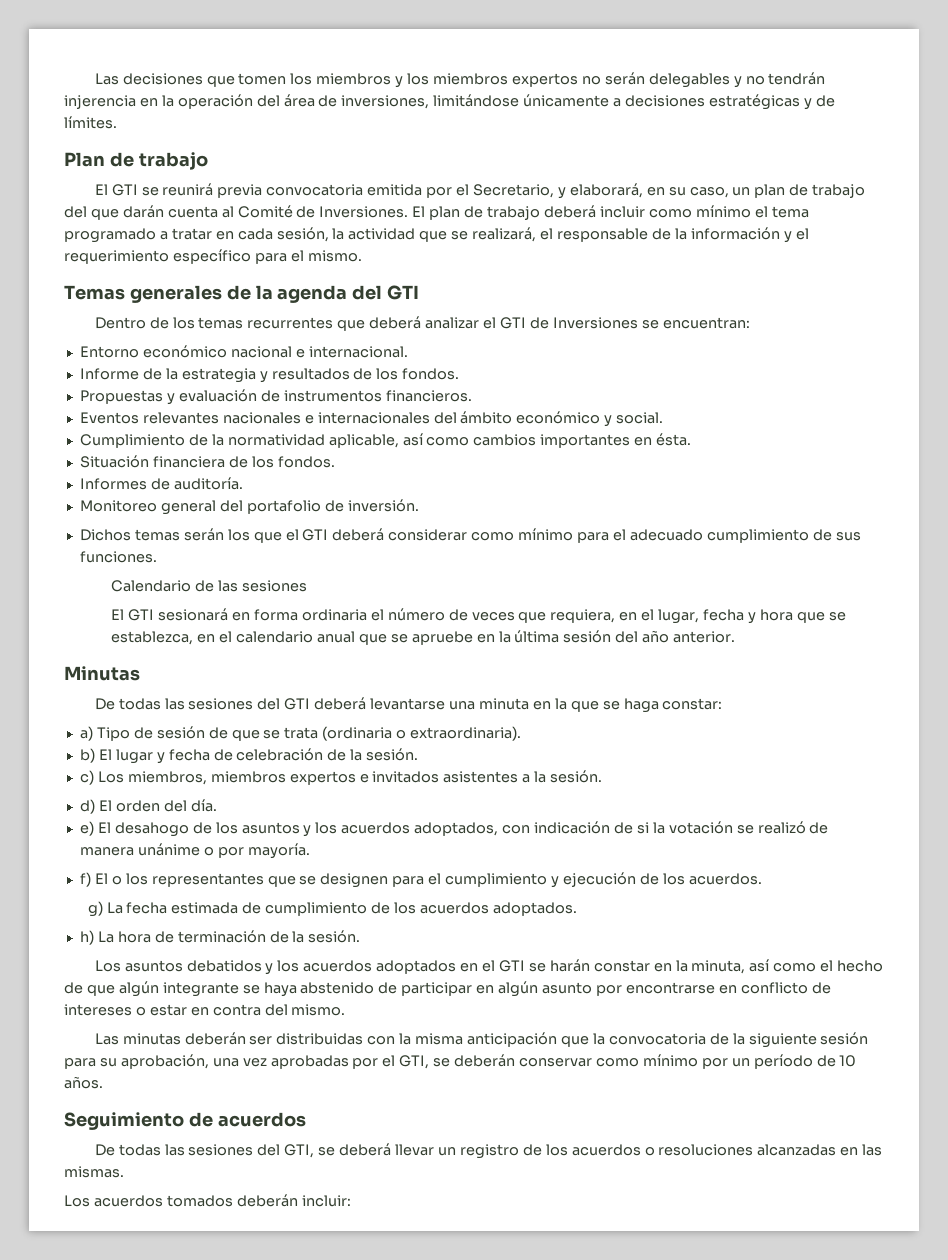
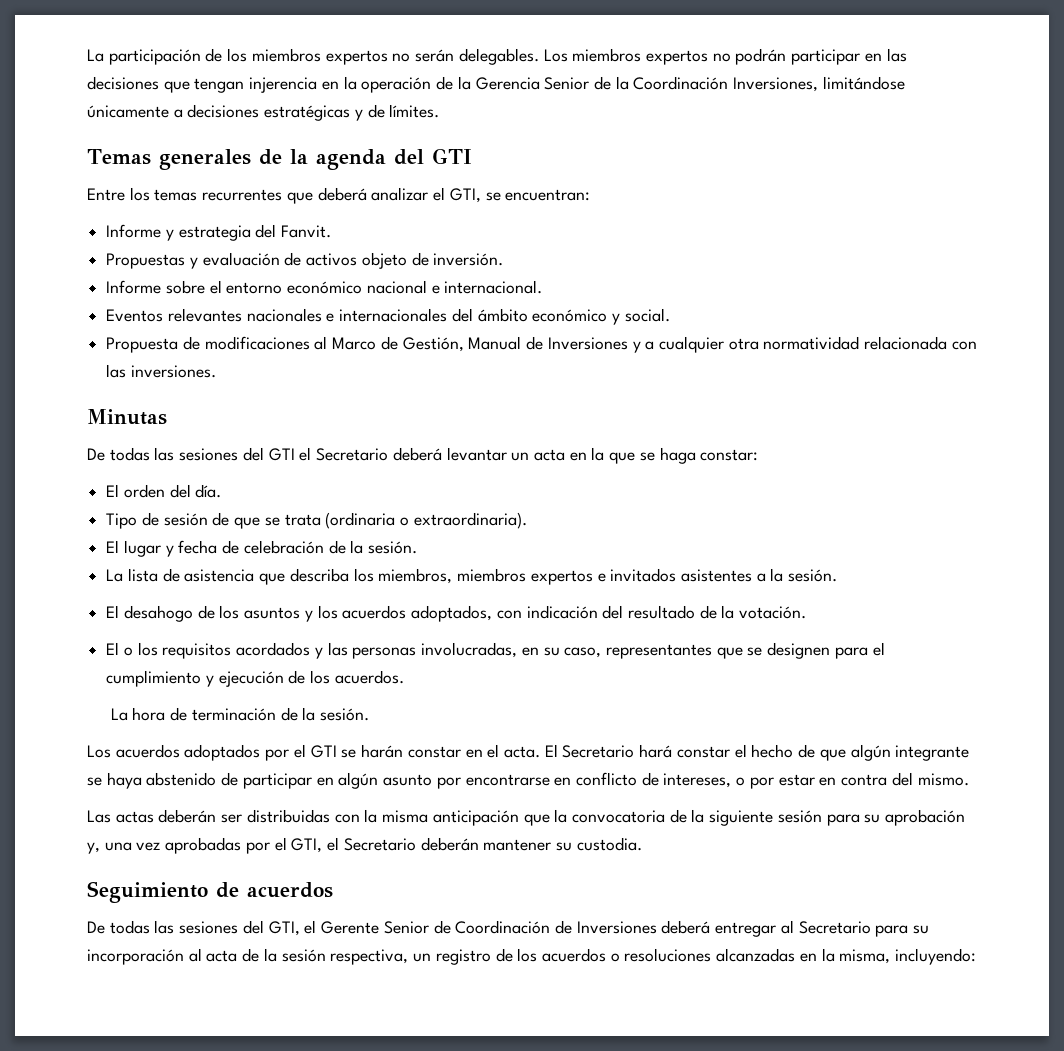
- Las decisiones que tomen los miembros y los miembros expertos no serán delegables y no tendrán injerencia en la operación del área de inversiones, limitándose únicamente a decisiones estratégicas y de límites.
+ La participación de los miembros expertos no serán delegables. Los miembros expertos no podrán participar en las decisiones que tengan injerencia en la operación de la Gerencia Senior de la Coordinación Inversiones, limitándose únicamente a decisiones estratégicas y de límites.
- Plan de trabajo
- El GTI se reunirá previa convocatoria emitida por el Secretario, y elaborará, en su caso, un plan de trabajo del que darán cuenta al Comité de Inversiones. El plan de trabajo deberá incluir como mínimo el tema programado a tratar en cada sesión, la actividad que se realizará, el responsable de la información y el requerimiento específico para el mismo.
- Dentro de los temas recurrentes que deberá analizar el GTI de Inversiones se encuentran:
+ Entre los temas recurrentes que deberá analizar el GTI, se encuentran:
- Entorno económico nacional e internacional.
- Informe de la estrategia y resultados de los fondos.
- Propuestas y evaluación de instrumentos financieros.
+ Informe y estrategia del Fanvit.
+ Propuestas y evaluación de activos objeto de inversión.
+ Informe sobre el entorno económico nacional e internacional.
- Cumplimiento de la normatividad aplicable, así como cambios importantes en ésta.
- Situación financiera de los fondos.
- Informes de auditoría.
- Monitoreo general del portafolio de inversión.
- Dichos temas serán los que el GTI deberá considerar como mínimo para el adecuado cumplimiento de sus funciones.
- Calendario de las sesiones
- El GTI sesionará en forma ordinaria el número de veces que requiera, en el lugar, fecha y hora que se establezca, en el calendario anual que se apruebe en la última sesión del año anterior.
+ Propuesta de modificaciones al Marco de Gestión, Manual de Inversiones y a cualquier otra normatividad relacionada con las inversiones.
- De todas las sesiones del GTI deberá levantarse una minuta en la que se haga constar:
+ De todas las sesiones del GTI el Secretario deberá levantar un acta en la que se haga constar:
- a) Tipo de sesión de que se trata (ordinaria o extraordinaria).
+ El orden del día.
+ Tipo de sesión de que se trata (ordinaria o extraordinaria).
- b) El lugar y fecha de celebración de la sesión.
+ El lugar y fecha de celebración de la sesión.
- c) Los miembros, miembros expertos e invitados asistentes a la sesión.
+ La lista de asistencia que describa los miembros, miembros expertos e invitados asistentes a la sesión.
- d) El orden del día.
- e) El desahogo de los asuntos y los acuerdos adoptados, con indicación de si la votación se realizó de manera unánime o por mayoría.
- f) El o los representantes que se designen para el cumplimiento y ejecución de los acuerdos.
+ El desahogo de los asuntos y los acuerdos adoptados, con indicación del resultado de la votación.
+ El o los requisitos acordados y las personas involucradas, en su caso, representantes que se designen para el cumplimiento y ejecución de los acuerdos.
- g) La fecha estimada de cumplimiento de los acuerdos adoptados.
- h) La hora de terminación de la sesión.
+ La hora de terminación de la sesión.
- Los asuntos debatidos y los acuerdos adoptados en el GTI se harán constar en la minuta, así como el hecho de que algún integrante se haya abstenido de participar en algún asunto por encontrarse en conflicto de intereses o estar en contra del mismo.
+ Los acuerdos adoptados por el GTI se harán constar en el acta. El Secretario hará constar el hecho de que algún integrante se haya abstenido de participar en algún asunto por encontrarse en conflicto de intereses, o por estar en contra del mismo.
- Las minutas deberán ser distribuidas con la misma anticipación que la convocatoria de la siguiente sesión para su aprobación, una vez aprobadas por el GTI, se deberán conservar como mínimo por un período de 10 años.
+ Las actas deberán ser distribuidas con la misma anticipación que la convocatoria de la siguiente sesión para su aprobación y, una vez aprobadas por el GTI, el Secretario deberán mantener su custodia.
- De todas las sesiones del GTI, se deberá llevar un registro de los acuerdos o resoluciones alcanzadas en las mismas.
- Los acuerdos tomados deberán incluir:
+ De todas las sesiones del GTI, el Gerente Senior de Coordinación de Inversiones deberá entregar al Secretario para su incorporación al acta de la sesión respectiva, un registro de los acuerdos o resoluciones alcanzadas en la misma, incluyendo:

